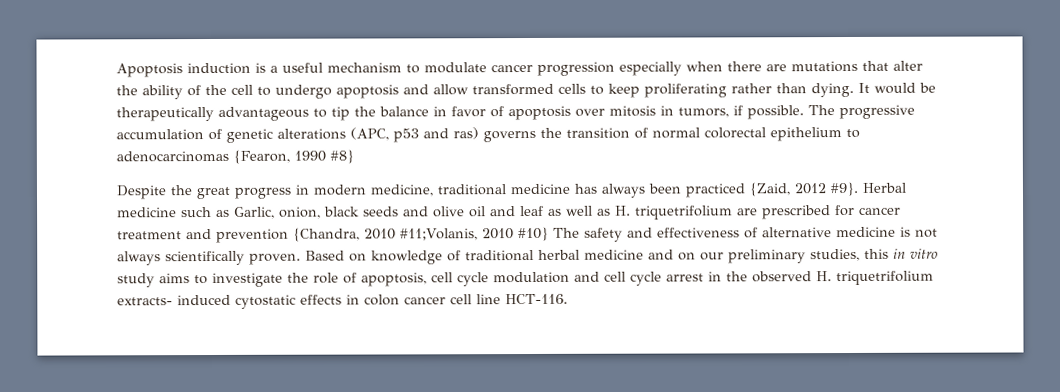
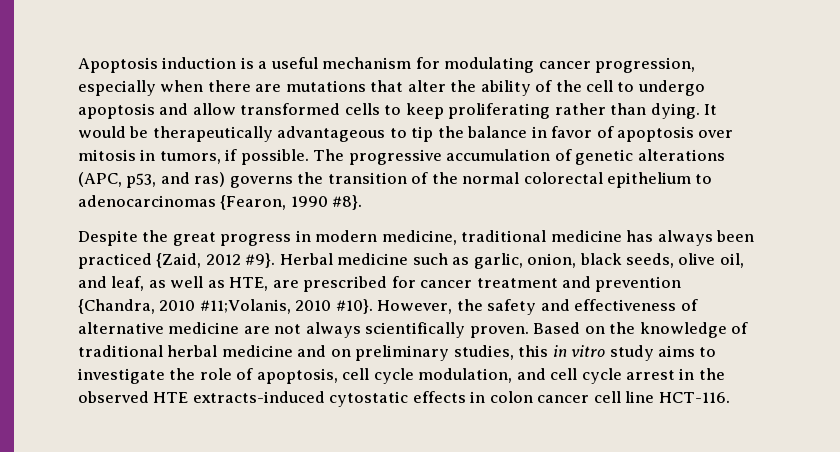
- Apoptosis induction is a useful mechanism to modulate cancer progression especially when there are mutations that alter the ability of the cell to undergo apoptosis and allow transformed cells to keep proliferating rather than dying.
+ Apoptosis induction is a useful mechanism for modulating cancer progression, especially when there are mutations that alter the ability of the cell to undergo apoptosis and allow transformed cells to keep proliferating rather than dying.
- The progressive accumulation of genetic alterations (APC, p53 and ras) governs the transition of normal colorectal epithelium to adenocarcinomas {Fearon, 1990 #8}
+ The progressive accumulation of genetic alterations (APC, p53, and ras) governs the transition of the normal colorectal epithelium to adenocarcinomas {Fearon, 1990 #8}.
- Herbal medicine such as Garlic, onion, black seeds and olive oil and leaf as well as H. triquetrifolium are prescribed for cancer treatment and prevention {Chandra, 2010 #11;Volanis, 2010 #10} The safety and effectiveness of alternative medicine is not always scientifically proven.
+ Herbal medicine such as garlic, onion, black seeds, olive oil, and leaf, as well as HTE, are prescribed for cancer treatment and prevention {Chandra, 2010 #11;Volanis, 2010 #10}. However, the safety and effectiveness of alternative medicine are not always scientifically proven.
- Based on knowledge of traditional herbal medicine and on our preliminary studies, this in vitro study aims to investigate the role of apoptosis, cell cycle modulation and cell cycle arrest in the observed H. triquetrifolium extracts- induced cytostatic effects in colon cancer cell line HCT-116.
+ Based on the knowledge of traditional herbal medicine and on preliminary studies, this in vitro study aims to investigate the role of apoptosis, cell cycle modulation, and cell cycle arrest in the observed HTE extracts-induced cytostatic effects in colon cancer cell line HCT-116.

